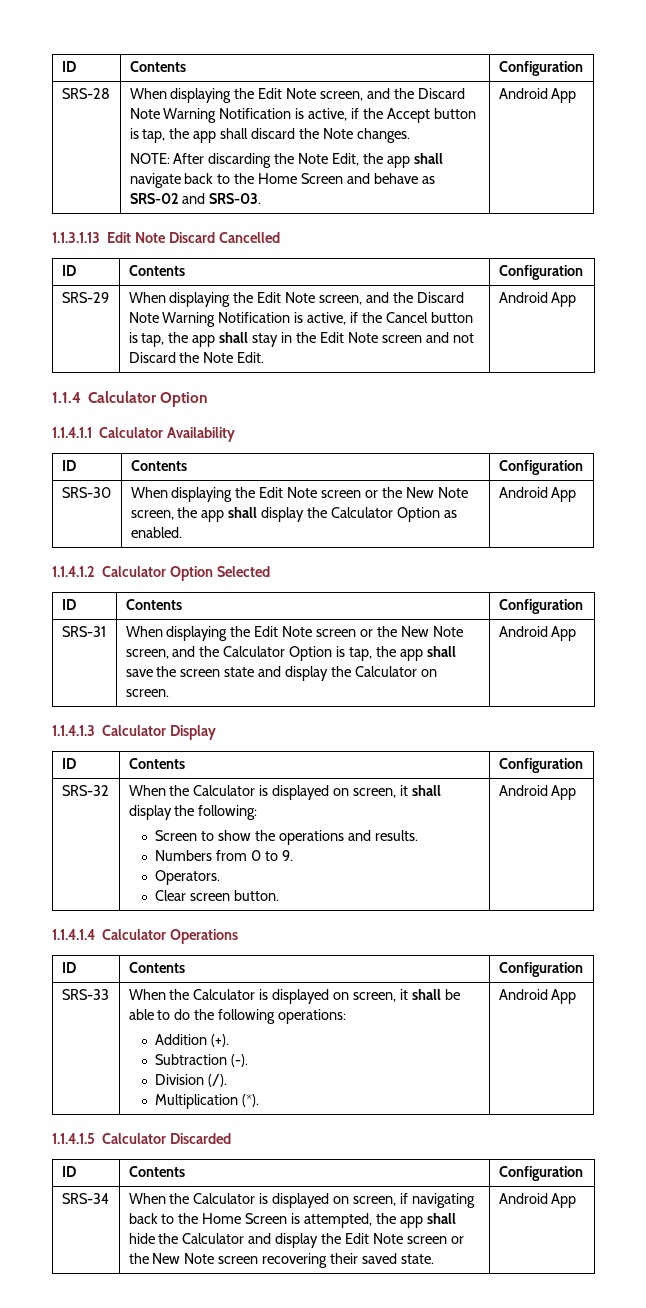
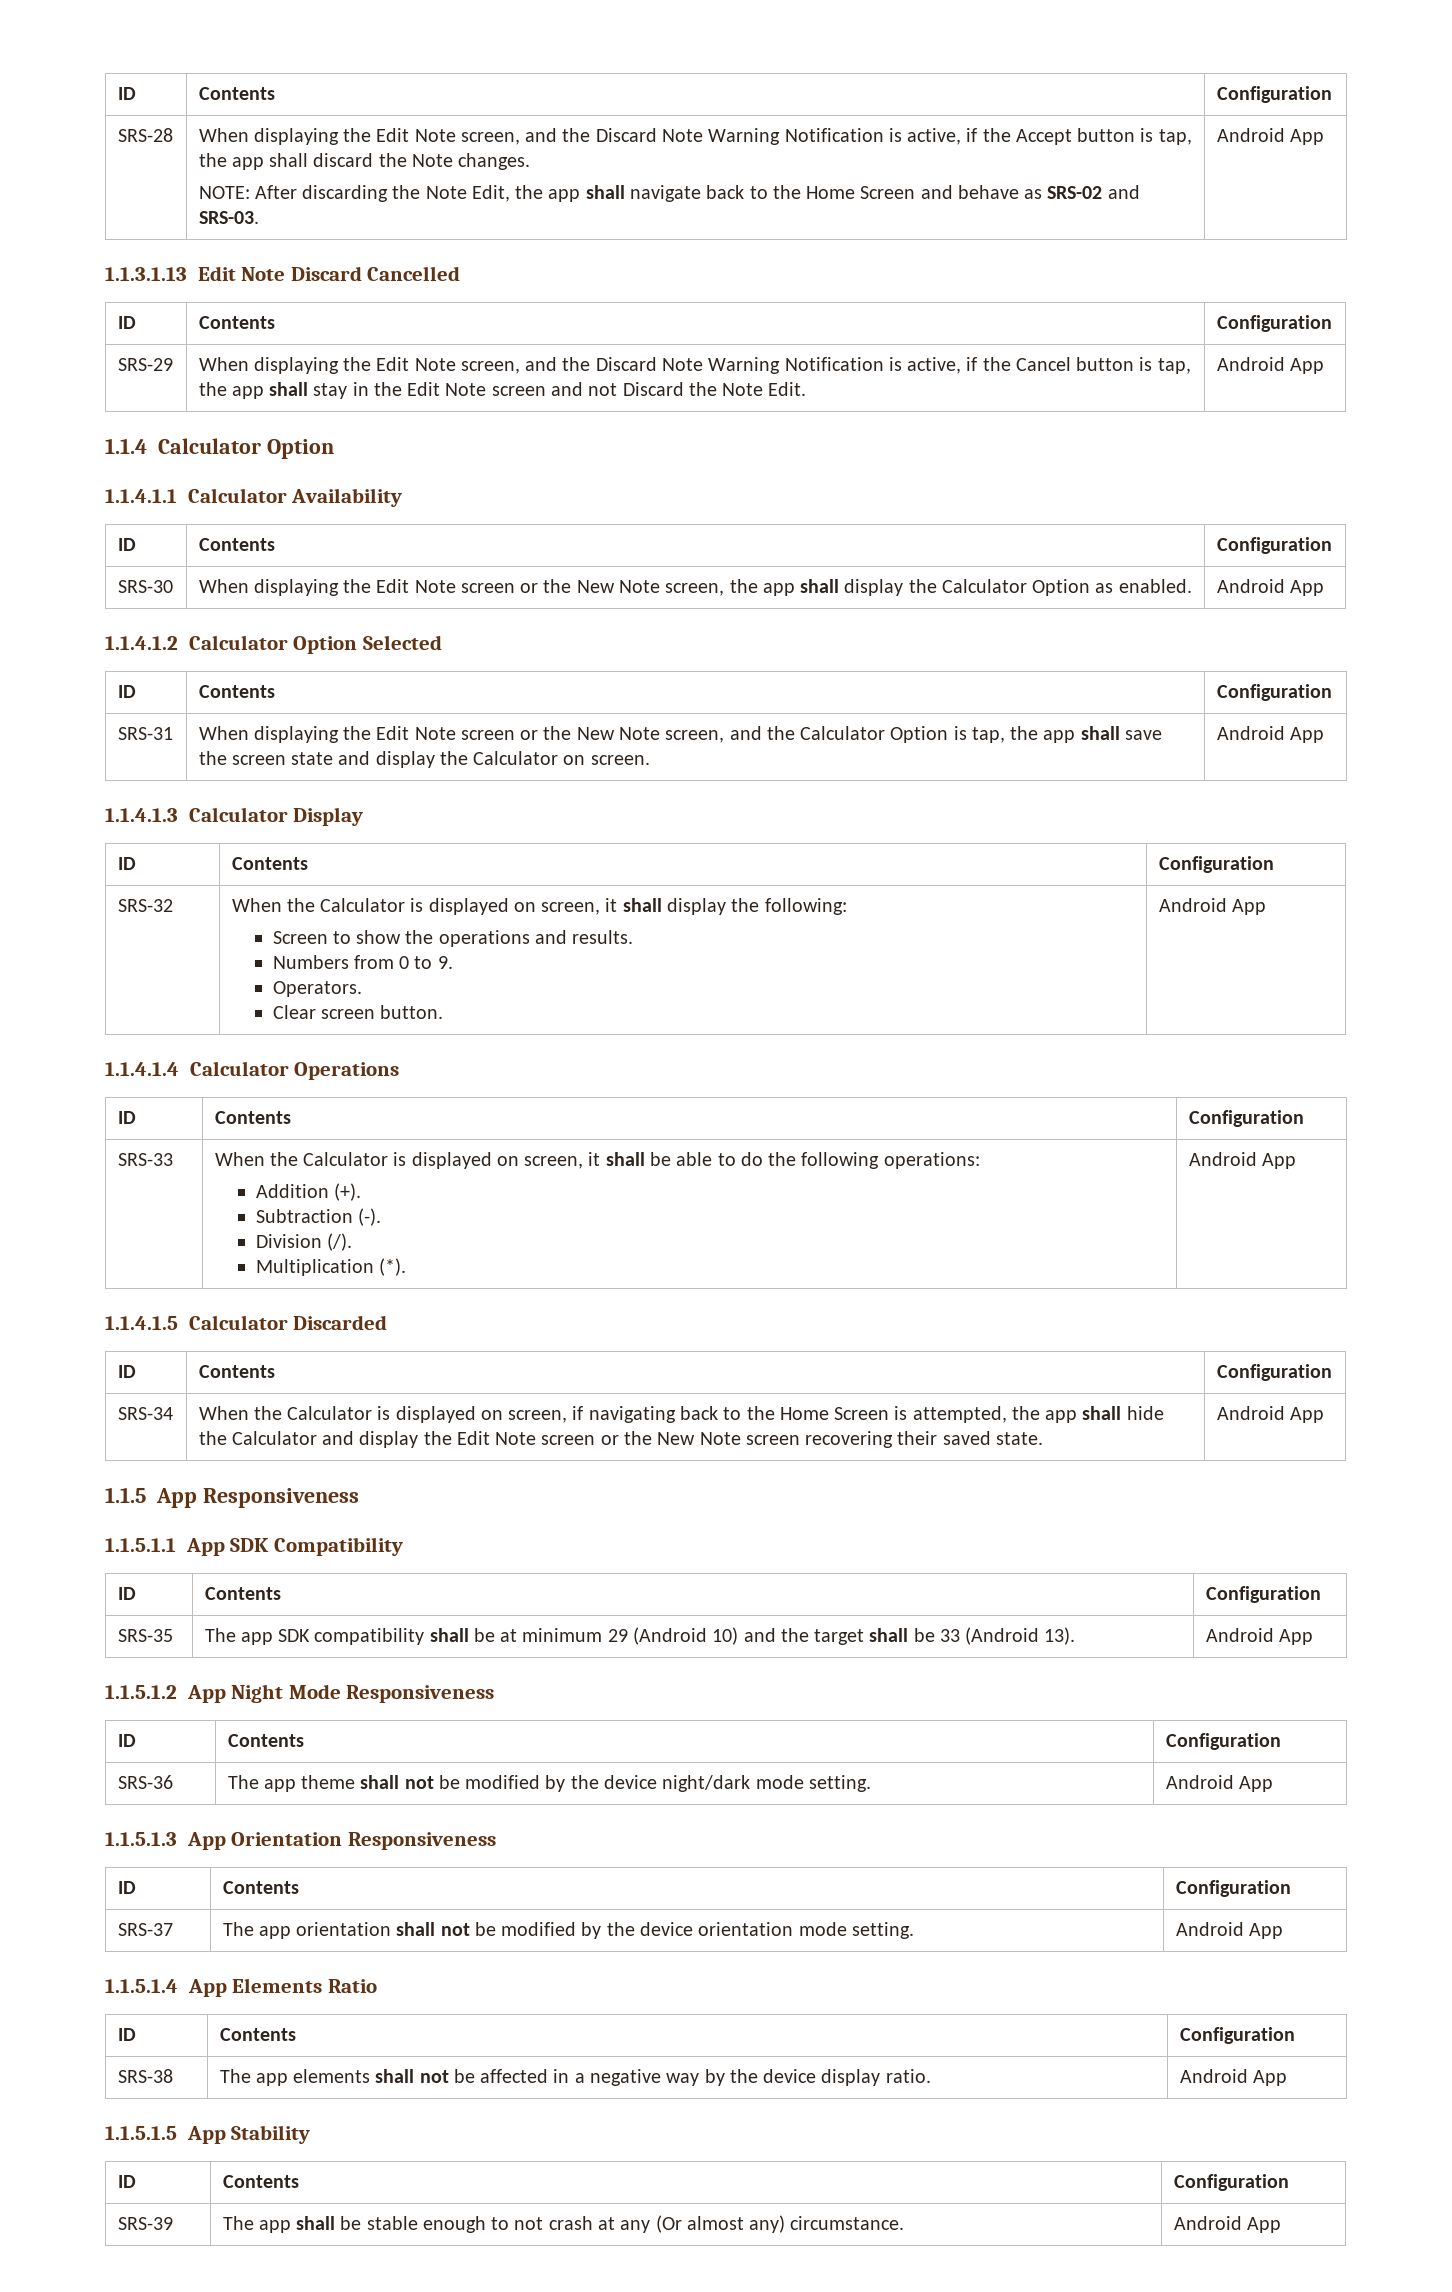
+ 1.1.5 App Responsiveness
+ 1.1.5.1.1 App SDK Compatibility
+ ID | Contents | Configuration
+ SRS-35 | The app SDK compatibility shall be at minimum 29 (Android 10) and the target shall be 33 (Android 13). | Android App
+ 1.1.5.1.2 App Night Mode Responsiveness
+ ID | Contents | Configuration
+ SRS-36 | The app theme shall not be modified by the device night/dark mode setting. | Android App
+ 1.1.5.1.3 App Orientation Responsiveness
+ ID | Contents | Configuration
+ SRS-37 | The app orientation shall not be modified by the device orientation mode setting. | Android App
+ 1.1.5.1.4 App Elements Ratio
+ ID | Contents | Configuration
+ SRS-38 | The app elements shall not be affected in a negative way by the device display ratio. | Android App
+ 1.1.5.1.5 App Stability
+ ID | Contents | Configuration
+ SRS-39 | The app shall be stable enough to not crash at any (Or almost any) circumstance. | Android App

